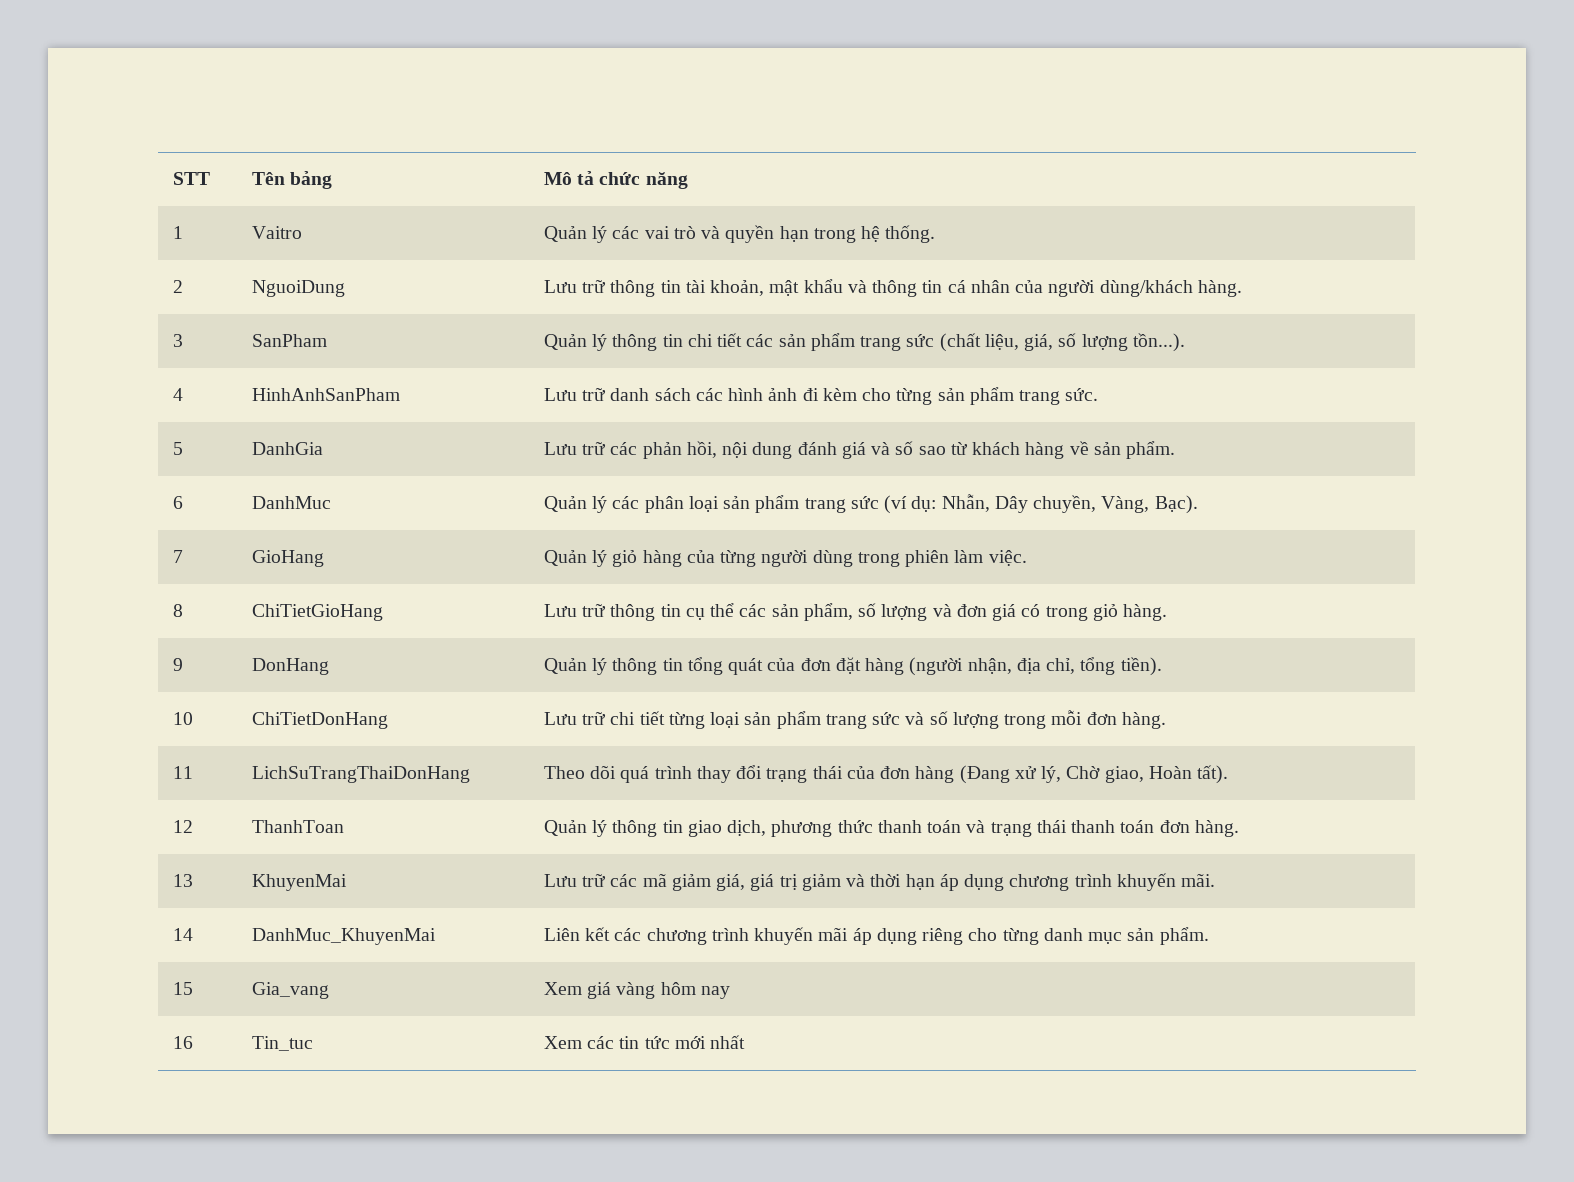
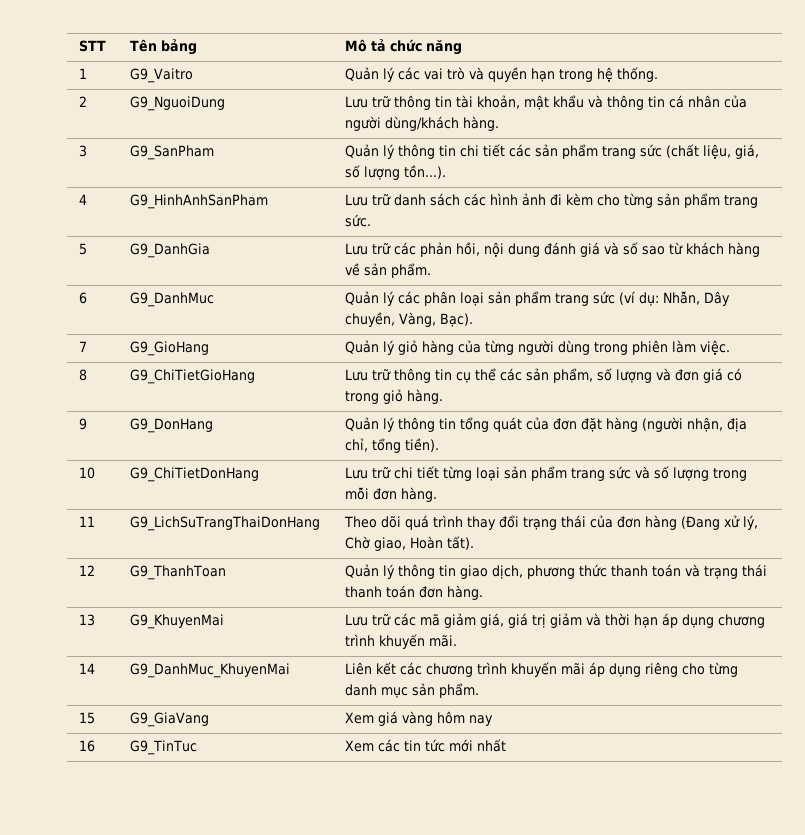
- 1 | Vaitro | Quản lý các vai trò và quyền hạn trong hệ thống.
+ 1 | G9_Vaitro | Quản lý các vai trò và quyền hạn trong hệ thống.
- 2 | NguoiDung | Lưu trữ thông tin tài khoản, mật khẩu và thông tin cá nhân của người dùng/khách hàng.
+ 2 | G9_NguoiDung | Lưu trữ thông tin tài khoản, mật khẩu và thông tin cá nhân của người dùng/khách hàng.
- 3 | SanPham | Quản lý thông tin chi tiết các sản phẩm trang sức (chất liệu, giá, số lượng tồn...).
+ 3 | G9_SanPham | Quản lý thông tin chi tiết các sản phẩm trang sức (chất liệu, giá, số lượng tồn...).
- 4 | HinhAnhSanPham | Lưu trữ danh sách các hình ảnh đi kèm cho từng sản phẩm trang sức.
+ 4 | G9_HinhAnhSanPham | Lưu trữ danh sách các hình ảnh đi kèm cho từng sản phẩm trang sức.
- 5 | DanhGia | Lưu trữ các phản hồi, nội dung đánh giá và số sao từ khách hàng về sản phẩm.
+ 5 | G9_DanhGia | Lưu trữ các phản hồi, nội dung đánh giá và số sao từ khách hàng về sản phẩm.
- 6 | DanhMuc | Quản lý các phân loại sản phẩm trang sức (ví dụ: Nhẫn, Dây chuyền, Vàng, Bạc).
+ 6 | G9_DanhMuc | Quản lý các phân loại sản phẩm trang sức (ví dụ: Nhẫn, Dây chuyền, Vàng, Bạc).
- 7 | GioHang | Quản lý giỏ hàng của từng người dùng trong phiên làm việc.
+ 7 | G9_GioHang | Quản lý giỏ hàng của từng người dùng trong phiên làm việc.
- 8 | ChiTietGioHang | Lưu trữ thông tin cụ thể các sản phẩm, số lượng và đơn giá có trong giỏ hàng.
+ 8 | G9_ChiTietGioHang | Lưu trữ thông tin cụ thể các sản phẩm, số lượng và đơn giá có trong giỏ hàng.
- 9 | DonHang | Quản lý thông tin tổng quát của đơn đặt hàng (người nhận, địa chỉ, tổng tiền).
+ 9 | G9_DonHang | Quản lý thông tin tổng quát của đơn đặt hàng (người nhận, địa chỉ, tổng tiền).
- 10 | ChiTietDonHang | Lưu trữ chi tiết từng loại sản phẩm trang sức và số lượng trong mỗi đơn hàng.
+ 10 | G9_ChiTietDonHang | Lưu trữ chi tiết từng loại sản phẩm trang sức và số lượng trong mỗi đơn hàng.
- 11 | LichSuTrangThaiDonHang | Theo dõi quá trình thay đổi trạng thái của đơn hàng (Đang xử lý, Chờ giao, Hoàn tất).
+ 11 | G9_LichSuTrangThaiDonHang | Theo dõi quá trình thay đổi trạng thái của đơn hàng (Đang xử lý, Chờ giao, Hoàn tất).
- 12 | ThanhToan | Quản lý thông tin giao dịch, phương thức thanh toán và trạng thái thanh toán đơn hàng.
+ 12 | G9_ThanhToan | Quản lý thông tin giao dịch, phương thức thanh toán và trạng thái thanh toán đơn hàng.
- 13 | KhuyenMai | Lưu trữ các mã giảm giá, giá trị giảm và thời hạn áp dụng chương trình khuyến mãi.
+ 13 | G9_KhuyenMai | Lưu trữ các mã giảm giá, giá trị giảm và thời hạn áp dụng chương trình khuyến mãi.
- 14 | DanhMuc_KhuyenMai | Liên kết các chương trình khuyến mãi áp dụng riêng cho từng danh mục sản phẩm.
+ 14 | G9_DanhMuc_KhuyenMai | Liên kết các chương trình khuyến mãi áp dụng riêng cho từng danh mục sản phẩm.
- 15 | Gia_vang | Xem giá vàng hôm nay
+ 15 | G9_GiaVang | Xem giá vàng hôm nay
- 16 | Tin_tuc | Xem các tin tức mới nhất
+ 16 | G9_TinTuc | Xem các tin tức mới nhất

